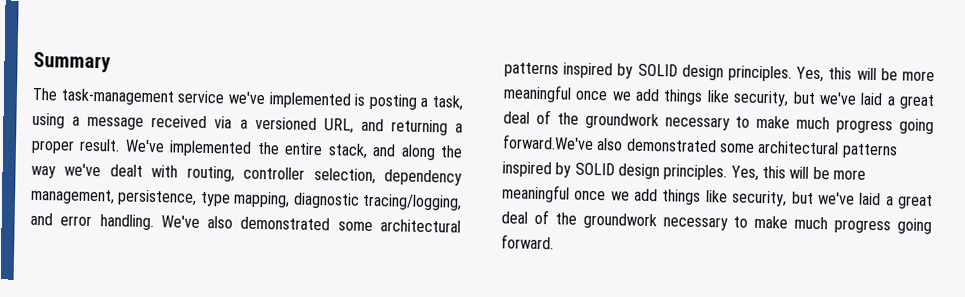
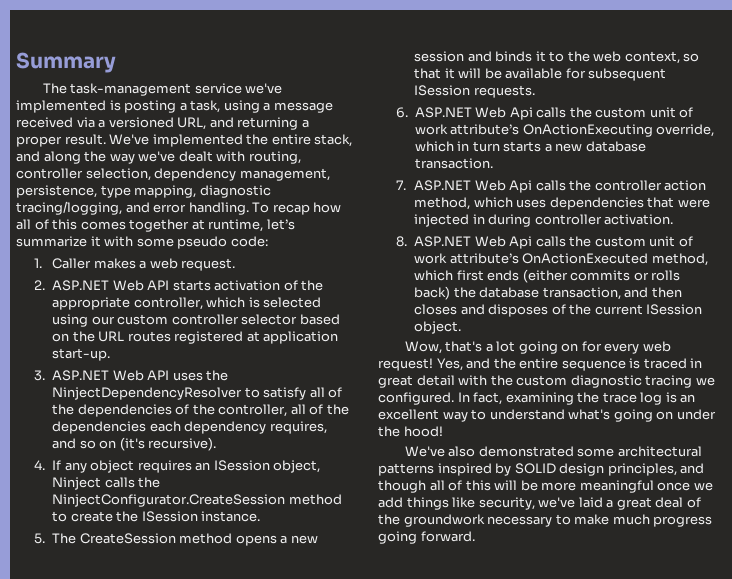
- We've implemented the entire stack, and along the way we've dealt with routing, controller selection, dependency management, persistence, type mapping, diagnostic tracing/logging, and error handling. We've also demonstrated some architectural patterns inspired by SOLID design principles. Yes, this will be more meaningful once we add things like security, but we've laid a great deal of the groundwork necessary to make much progress going forward.We've also demonstrated some architectural patterns inspired by SOLID design principles. Yes, this will be more meaningful once we add things like security, but we've laid a great deal of the groundwork necessary to make much progress going forward.
+ We've implemented the entire stack, and along the way we've dealt with routing, controller selection, dependency management, persistence, type mapping, diagnostic tracing/logging, and error handling. To recap how all of this comes together at runtime, let’s summarize it with some pseudo code:
+ 1. Caller makes a web request.
+ 2. ASP.NET Web API starts activation of the appropriate controller, which is selected using our custom controller selector based on the URL routes registered at application start-up.
+ 3. ASP.NET Web API uses the NinjectDependencyResolver to satisfy all of the dependencies of the controller, all of the dependencies each dependency requires, and so on (it's recursive).
+ 4. If any object requires an ISession object, Ninject calls the NinjectConfigurator.CreateSession method to create the ISession instance.
+ 5. The CreateSession method opens a new session and binds it to the web context, so that it will be available for subsequent ISession requests.
+ 6. ASP.NET Web Api calls the custom unit of work attribute’s OnActionExecuting override, which in turn starts a new database transaction.
+ 7. ASP.NET Web Api calls the controller action method, which uses dependencies that were injected in during controller activation.
+ 8. ASP.NET Web Api calls the custom unit of work attribute’s OnActionExecuted method, which first ends (either commits or rolls back) the database transaction, and then closes and disposes of the current ISession object.
+ Wow, that's a lot going on for every web request! Yes, and the entire sequence is traced in great detail with the custom diagnostic tracing we configured. In fact, examining the trace log is an excellent way to understand what's going on under the hood!
+ We've also demonstrated some architectural patterns inspired by SOLID design principles, and though all of this will be more meaningful once we add things like security, we've laid a great deal of the groundwork necessary to make much progress going forward.

